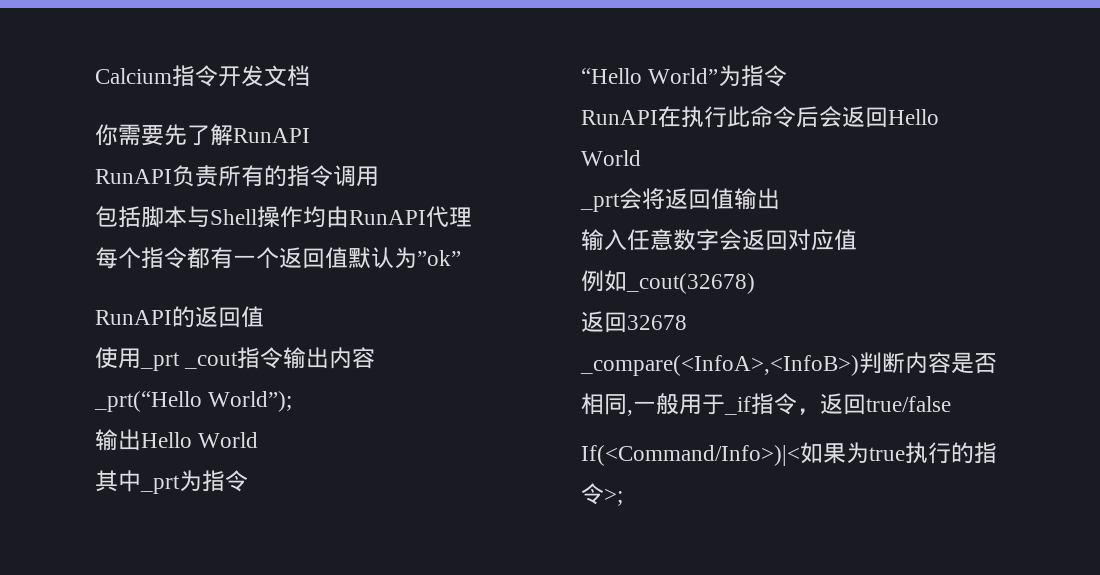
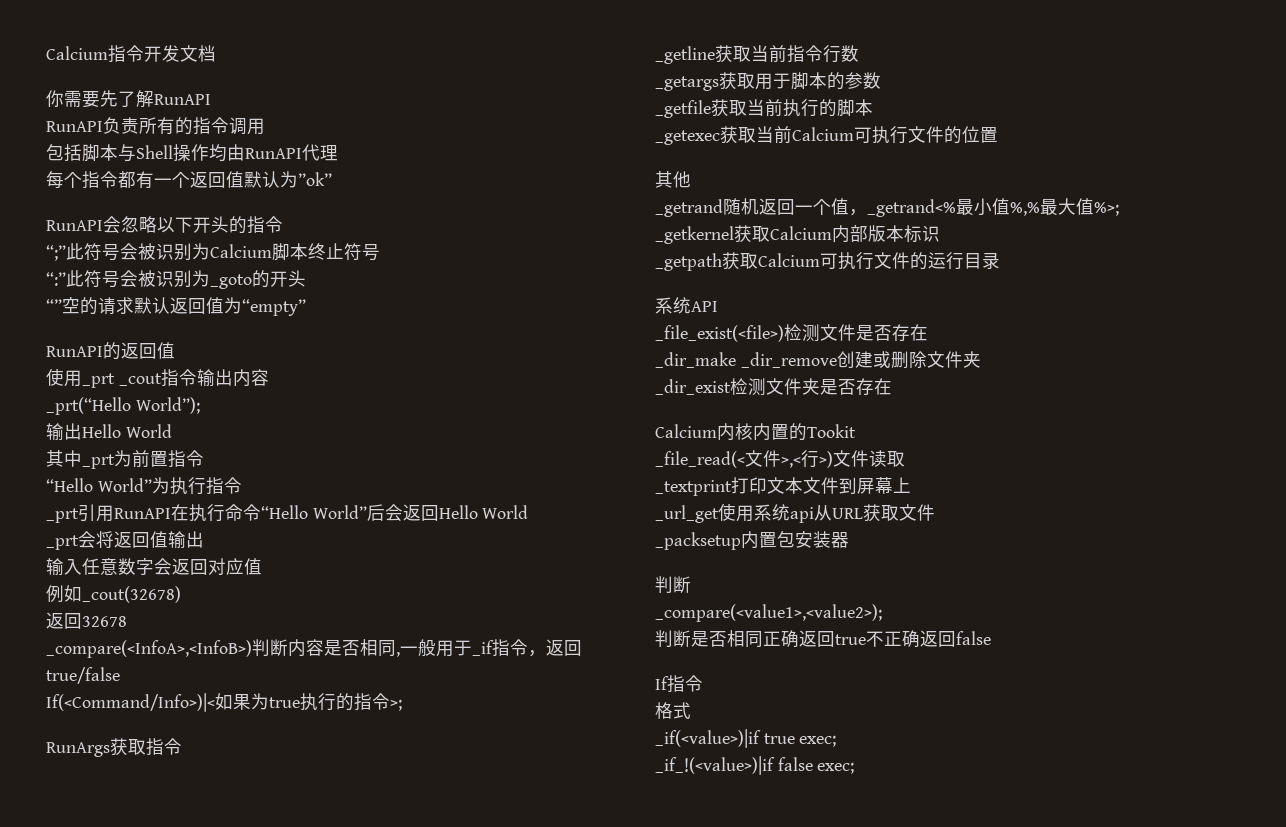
+ RunAPI会忽略以下开头的指令
+ “;”此符号会被识别为Calcium脚本终止符号
+ “:”此符号会被识别为_goto的开头
+ “”空的请求默认返回值为“empty”
- 其中_prt为指令
+ 其中_prt为前置指令
- “Hello World”为指令
- RunAPI在执行此命令后会返回Hello World
+ “Hello World”为执行指令
+ _prt引用RunAPI在执行命令“Hello World”后会返回Hello World
+ RunArgs获取指令
+ _getline获取当前指令行数
+ _getargs获取用于脚本的参数
+ _getfile获取当前执行的脚本
+ _getexec获取当前Calcium可执行文件的位置
+ 其他
+ _getrand随机返回一个值，_getrand<%最小值%,%最大值%>;
+ _getkernel获取Calcium内部版本标识
+ _getpath获取Calcium可执行文件的运行目录
+ 系统API
+ _file_exist(<file>)检测文件是否存在
+ _dir_make _dir_remove创建或删除文件夹
+ _dir_exist检测文件夹是否存在
+ Calcium内核内置的Tookit
+ _file_read(<文件>,<行>)文件读取
+ _textprint打印文本文件到屏幕上
+ _url_get使用系统api从URL获取文件
+ _packsetup内置包安装器
+ 判断
+ _compare(<value1>,<value2>);
+ 判断是否相同正确返回true不正确返回false
+ If指令
+ 格式
+ _if(<value>)|if true exec;
+ _if_!(<value>)|if false exec;

